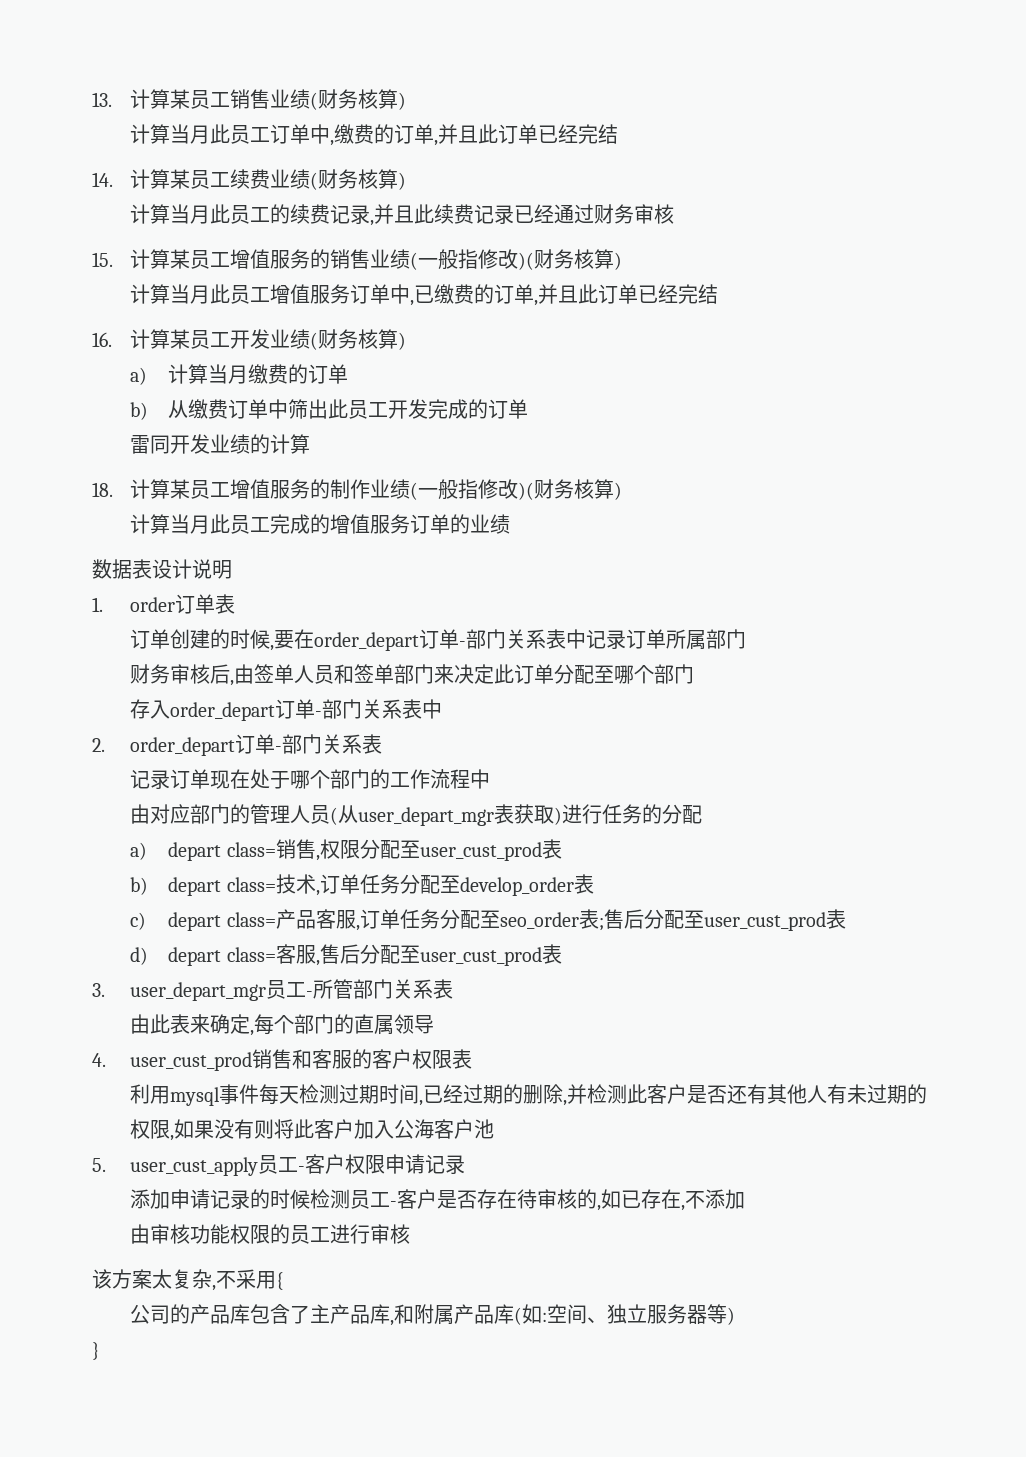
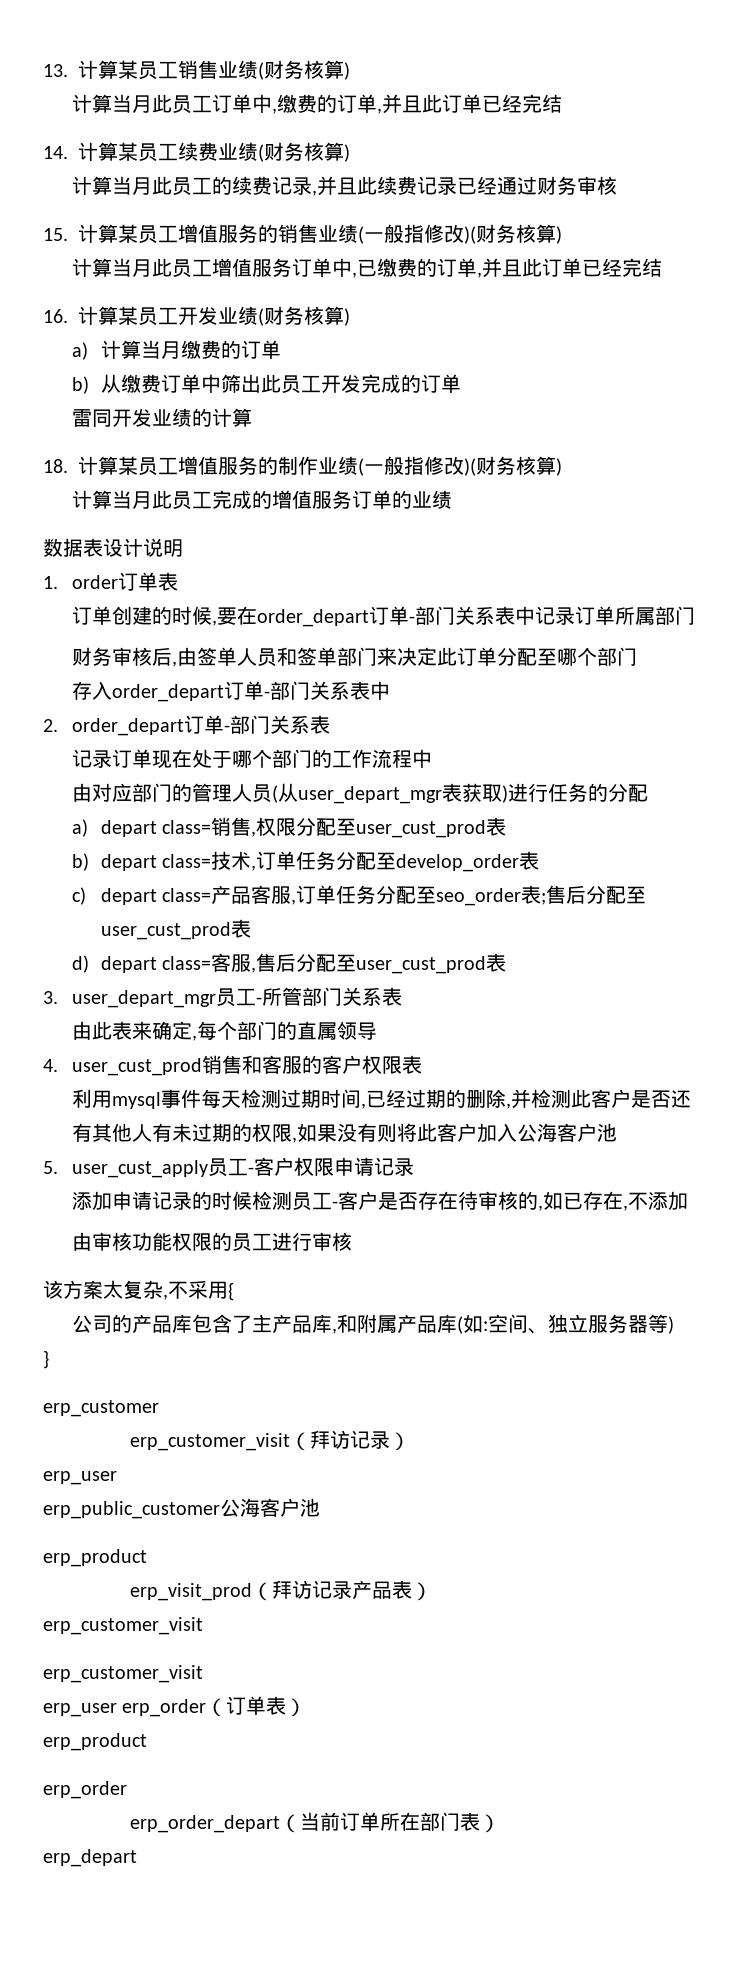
+ erp_customer
+ erp_customer_visit（拜访记录）
+ erp_user
+ erp_public_customer公海客户池
+ erp_product
+ erp_visit_prod（拜访记录产品表）
+ erp_customer_visit
+ erp_customer_visit
+ erp_user erp_order（订单表）
+ erp_product
+ erp_order
+ erp_order_depart（当前订单所在部门表）
+ erp_depart

